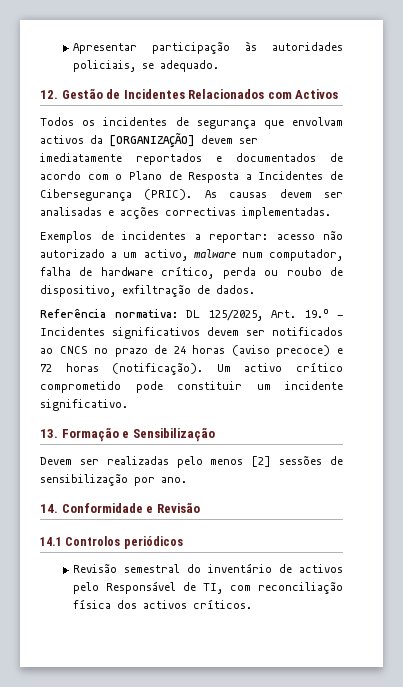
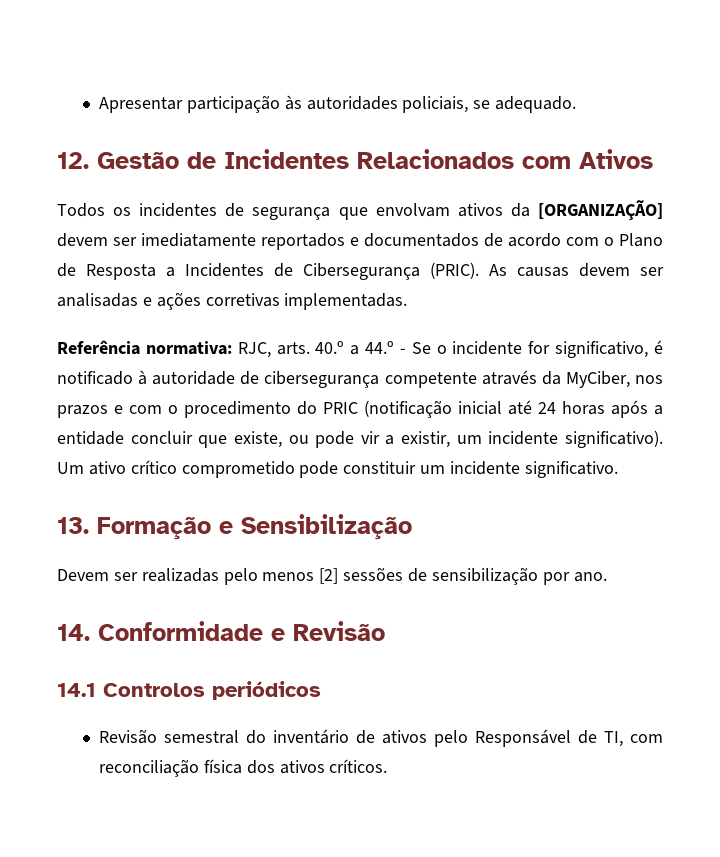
- 12. Gestão de Incidentes Relacionados com Activos
+ 12. Gestão de Incidentes Relacionados com Ativos
- Todos os incidentes de segurança que envolvam activos da [ORGANIZAÇÃO] devem ser imediatamente reportados e documentados de acordo com o Plano de Resposta a Incidentes de Cibersegurança (PRIC).
+ Todos os incidentes de segurança que envolvam ativos da [ORGANIZAÇÃO] devem ser imediatamente reportados e documentados de acordo com o Plano de Resposta a Incidentes de Cibersegurança (PRIC).
- As causas devem ser analisadas e acções correctivas implementadas.
+ As causas devem ser analisadas e ações corretivas implementadas.
- Exemplos de incidentes a reportar: acesso não autorizado a um activo, malware num computador, falha de hardware crítico, perda ou roubo de dispositivo, exfiltração de dados.
- Referência normativa: DL 125/2025, Art. 19.º - Incidentes significativos devem ser notificados ao CNCS no prazo de 24 horas (aviso precoce) e 72 horas (notificação). Um activo crítico comprometido pode constituir um incidente significativo.
+ Referência normativa: RJC, arts. 40.º a 44.º - Se o incidente for significativo, é notificado à autoridade de cibersegurança competente através da MyCiber, nos prazos e com o procedimento do PRIC (notificação inicial até 24 horas após a entidade concluir que existe, ou pode vir a existir, um incidente significativo). Um ativo crítico comprometido pode constituir um incidente significativo.
- Revisão semestral do inventário de activos pelo Responsável de TI, com reconciliação física dos activos críticos.
+ Revisão semestral do inventário de ativos pelo Responsável de TI, com reconciliação física dos ativos críticos.

